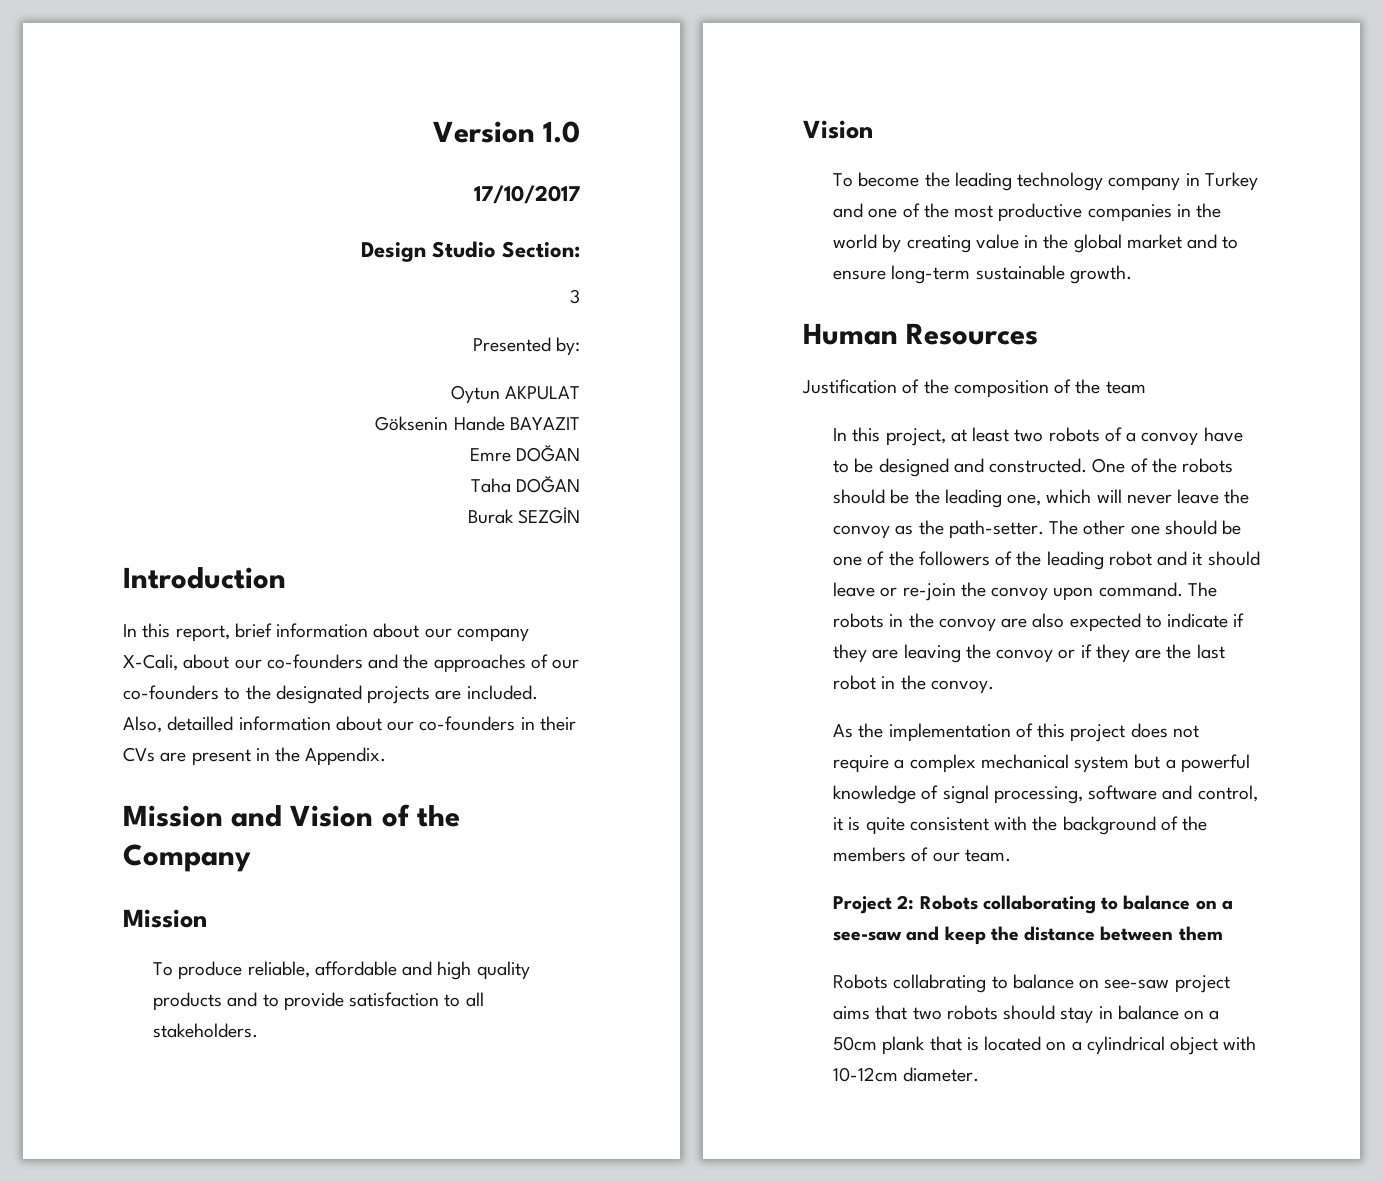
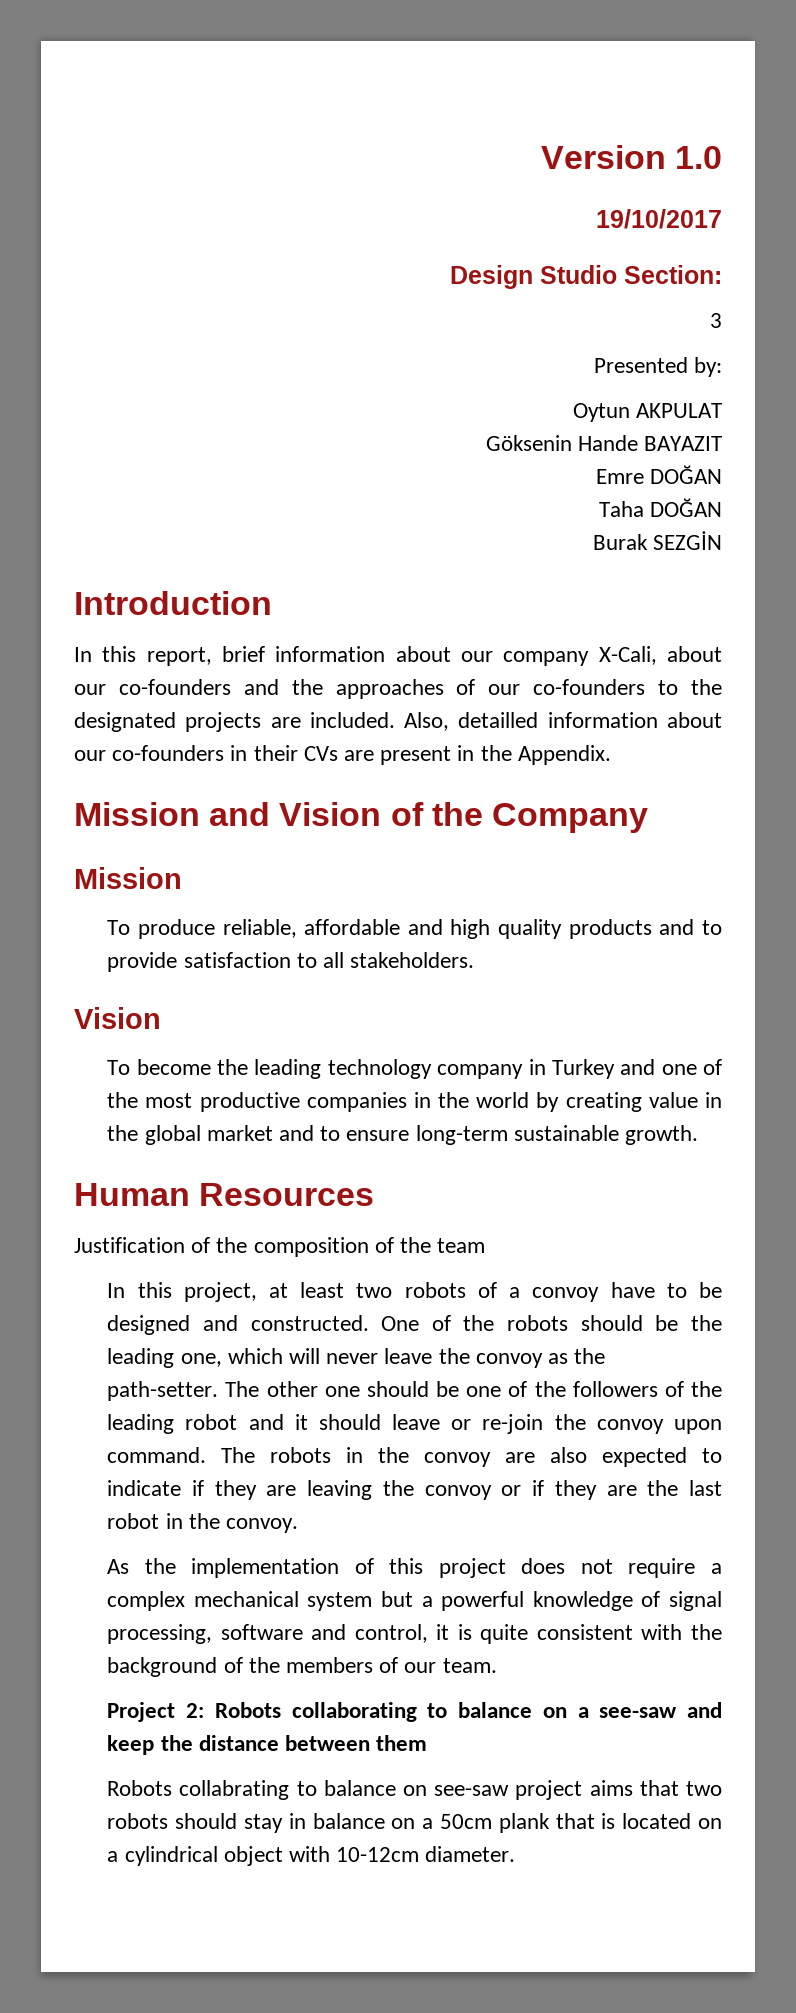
- 17/10/2017
+ 19/10/2017

